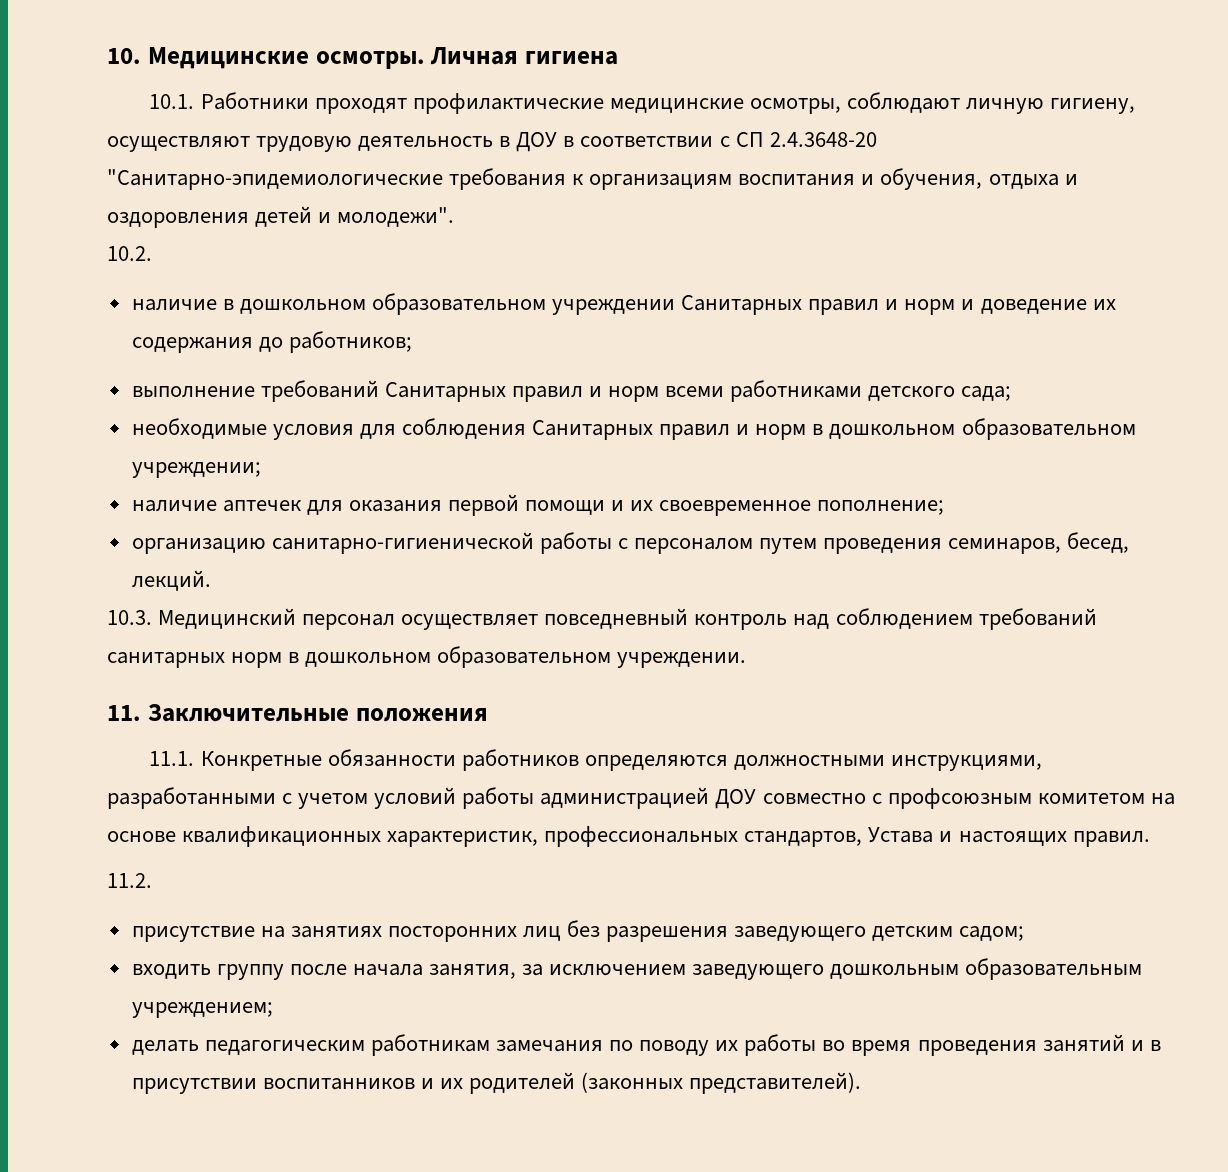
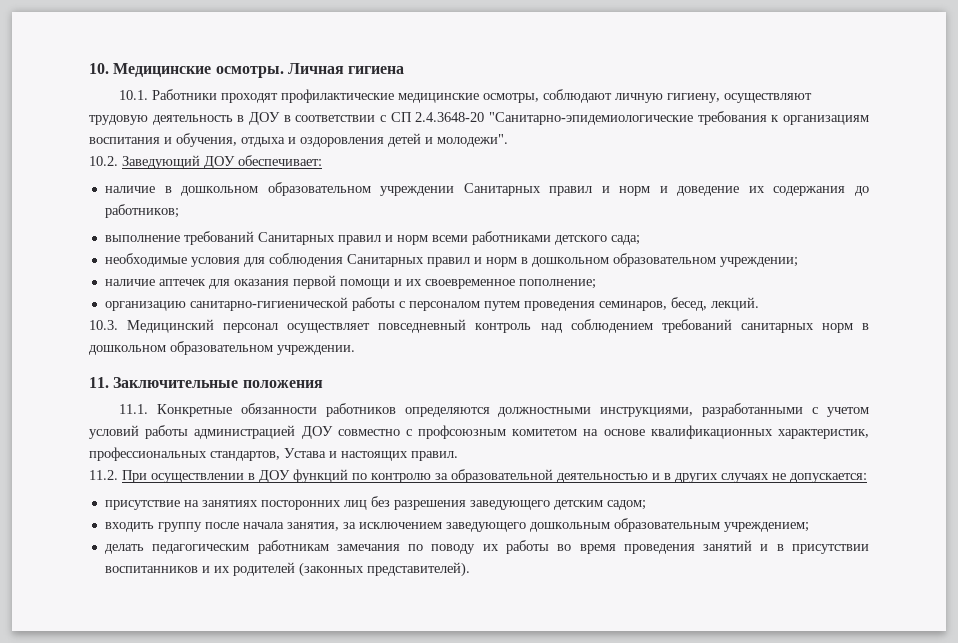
- 10.2.
+ 10.2. Заведующий ДОУ обеспечивает:
- 11.2.
+ 11.2. При осуществлении в ДОУ функций по контролю за образовательной деятельностью и в других случаях не допускается:

